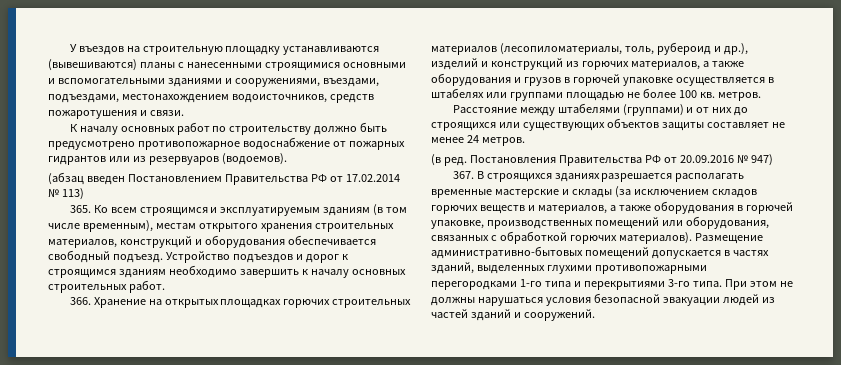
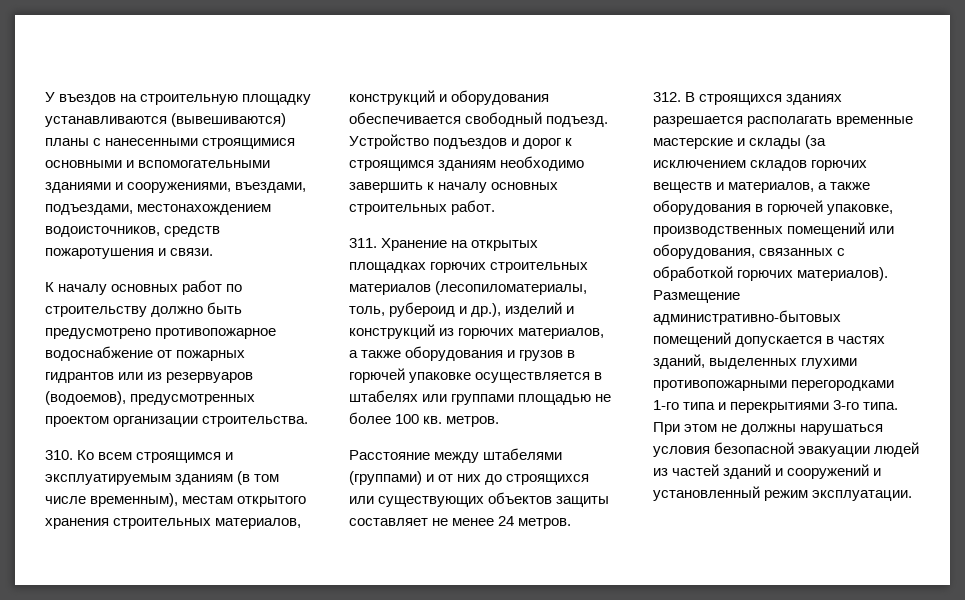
- К началу основных работ по строительству должно быть предусмотрено противопожарное водоснабжение от пожарных гидрантов или из резервуаров (водоемов).
- (абзац введен Постановлением Правительства РФ от 17.02.2014 № 113)
- 365. Ко всем строящимся и эксплуатируемым зданиям (в том числе временным), местам открытого хранения строительных материалов, конструкций и оборудования обеспечивается свободный подъезд.
+ К началу основных работ по строительству должно быть предусмотрено противопожарное водоснабжение от пожарных гидрантов или из резервуаров (водоемов), предусмотренных проектом организации строительства.
+ 310. Ко всем строящимся и эксплуатируемым зданиям (в том числе временным), местам открытого хранения строительных материалов, конструкций и оборудования обеспечивается свободный подъезд.
- 366. Хранение на открытых площадках горючих строительных материалов (лесопиломатериалы, толь, рубероид и др.), изделий и конструкций из горючих материалов, а также оборудования и грузов в горючей упаковке осуществляется в штабелях или группами площадью не более 100 кв. метров.
+ 311. Хранение на открытых площадках горючих строительных материалов (лесопиломатериалы, толь, рубероид и др.), изделий и конструкций из горючих материалов, а также оборудования и грузов в горючей упаковке осуществляется в штабелях или группами площадью не более 100 кв. метров.
- (в ред. Постановления Правительства РФ от 20.09.2016 № 947)
- 367. В строящихся зданиях разрешается располагать временные мастерские и склады (за исключением складов горючих веществ и материалов, а также оборудования в горючей упаковке, производственных помещений или оборудования, связанных с обработкой горючих материалов).
+ 312. В строящихся зданиях разрешается располагать временные мастерские и склады (за исключением складов горючих веществ и материалов, а также оборудования в горючей упаковке, производственных помещений или оборудования, связанных с обработкой горючих материалов).
- При этом не должны нарушаться условия безопасной эвакуации людей из частей зданий и сооружений.
+ При этом не должны нарушаться условия безопасной эвакуации людей из частей зданий и сооружений и установленный режим эксплуатации.

